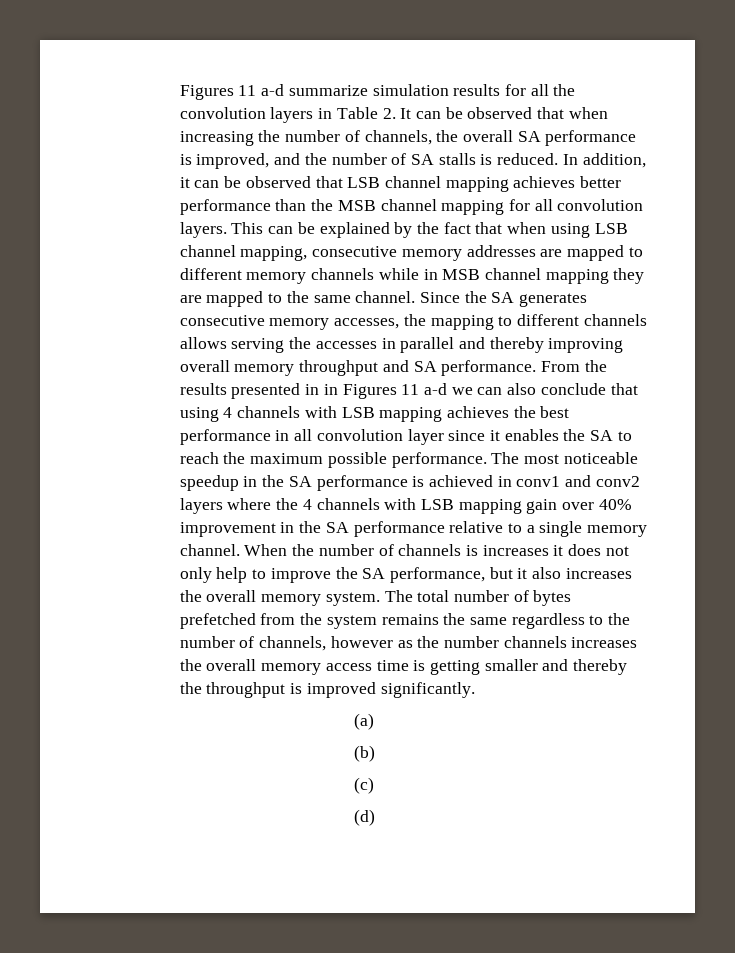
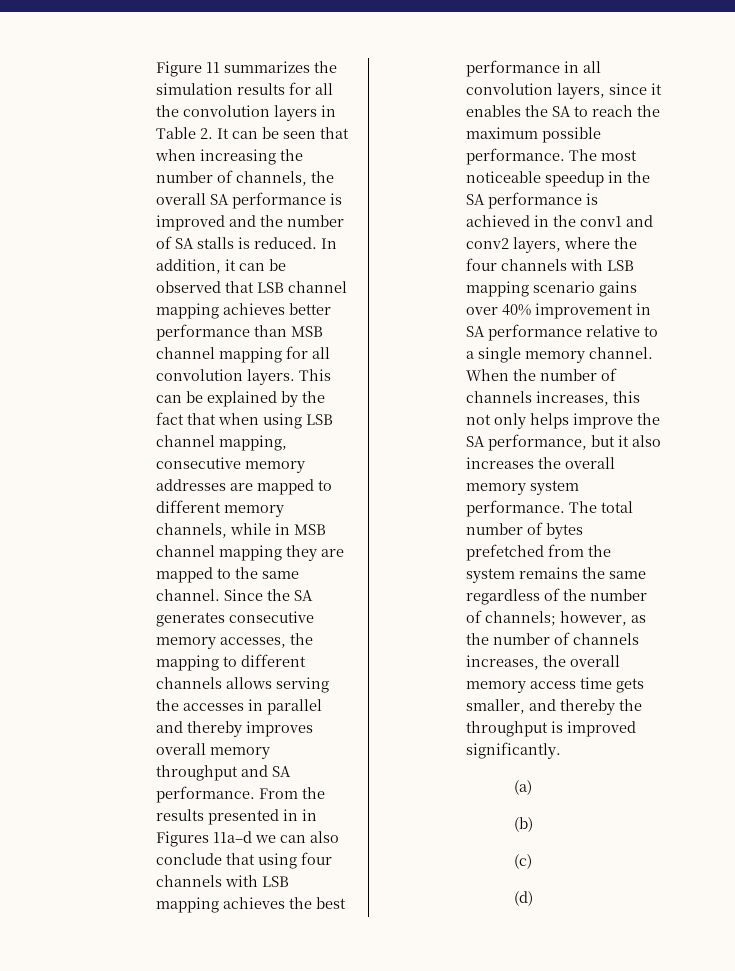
- Figures 11 a-d summarize simulation results for all the convolution layers in Table 2. It can be observed that when increasing the number of channels, the overall SA performance is improved, and the number of SA stalls is reduced.
+ Figure 11 summarizes the simulation results for all the convolution layers in Table 2. It can be seen that when increasing the number of channels, the overall SA performance is improved and the number of SA stalls is reduced.
- In addition, it can be observed that LSB channel mapping achieves better performance than the MSB channel mapping for all convolution layers.
+ In addition, it can be observed that LSB channel mapping achieves better performance than MSB channel mapping for all convolution layers.
- This can be explained by the fact that when using LSB channel mapping, consecutive memory addresses are mapped to different memory channels while in MSB channel mapping they are mapped to the same channel.
+ This can be explained by the fact that when using LSB channel mapping, consecutive memory addresses are mapped to different memory channels, while in MSB channel mapping they are mapped to the same channel.
- Since the SA generates consecutive memory accesses, the mapping to different channels allows serving the accesses in parallel and thereby improving overall memory throughput and SA performance.
+ Since the SA generates consecutive memory accesses, the mapping to different channels allows serving the accesses in parallel and thereby improves overall memory throughput and SA performance.
- From the results presented in in Figures 11 a-d we can also conclude that using 4 channels with LSB mapping achieves the best performance in all convolution layer since it enables the SA to reach the maximum possible performance.
+ From the results presented in in Figures 11a–d we can also conclude that using four channels with LSB mapping achieves the best performance in all convolution layers, since it enables the SA to reach the maximum possible performance.
- The most noticeable speedup in the SA performance is achieved in conv1 and conv2 layers where the 4 channels with LSB mapping gain over 40% improvement in the SA performance relative to a single memory channel.
+ The most noticeable speedup in the SA performance is achieved in the conv1 and conv2 layers, where the four channels with LSB mapping scenario gains over 40% improvement in SA performance relative to a single memory channel.
- When the number of channels is increases it does not only help to improve the SA performance, but it also increases the overall memory system.
+ When the number of channels increases, this not only helps improve the SA performance, but it also increases the overall memory system performance.
- The total number of bytes prefetched from the system remains the same regardless to the number of channels, however as the number channels increases the overall memory access time is getting smaller and thereby the throughput is improved significantly.
+ The total number of bytes prefetched from the system remains the same regardless of the number of channels; however, as the number of channels increases, the overall memory access time gets smaller, and thereby the throughput is improved significantly.

